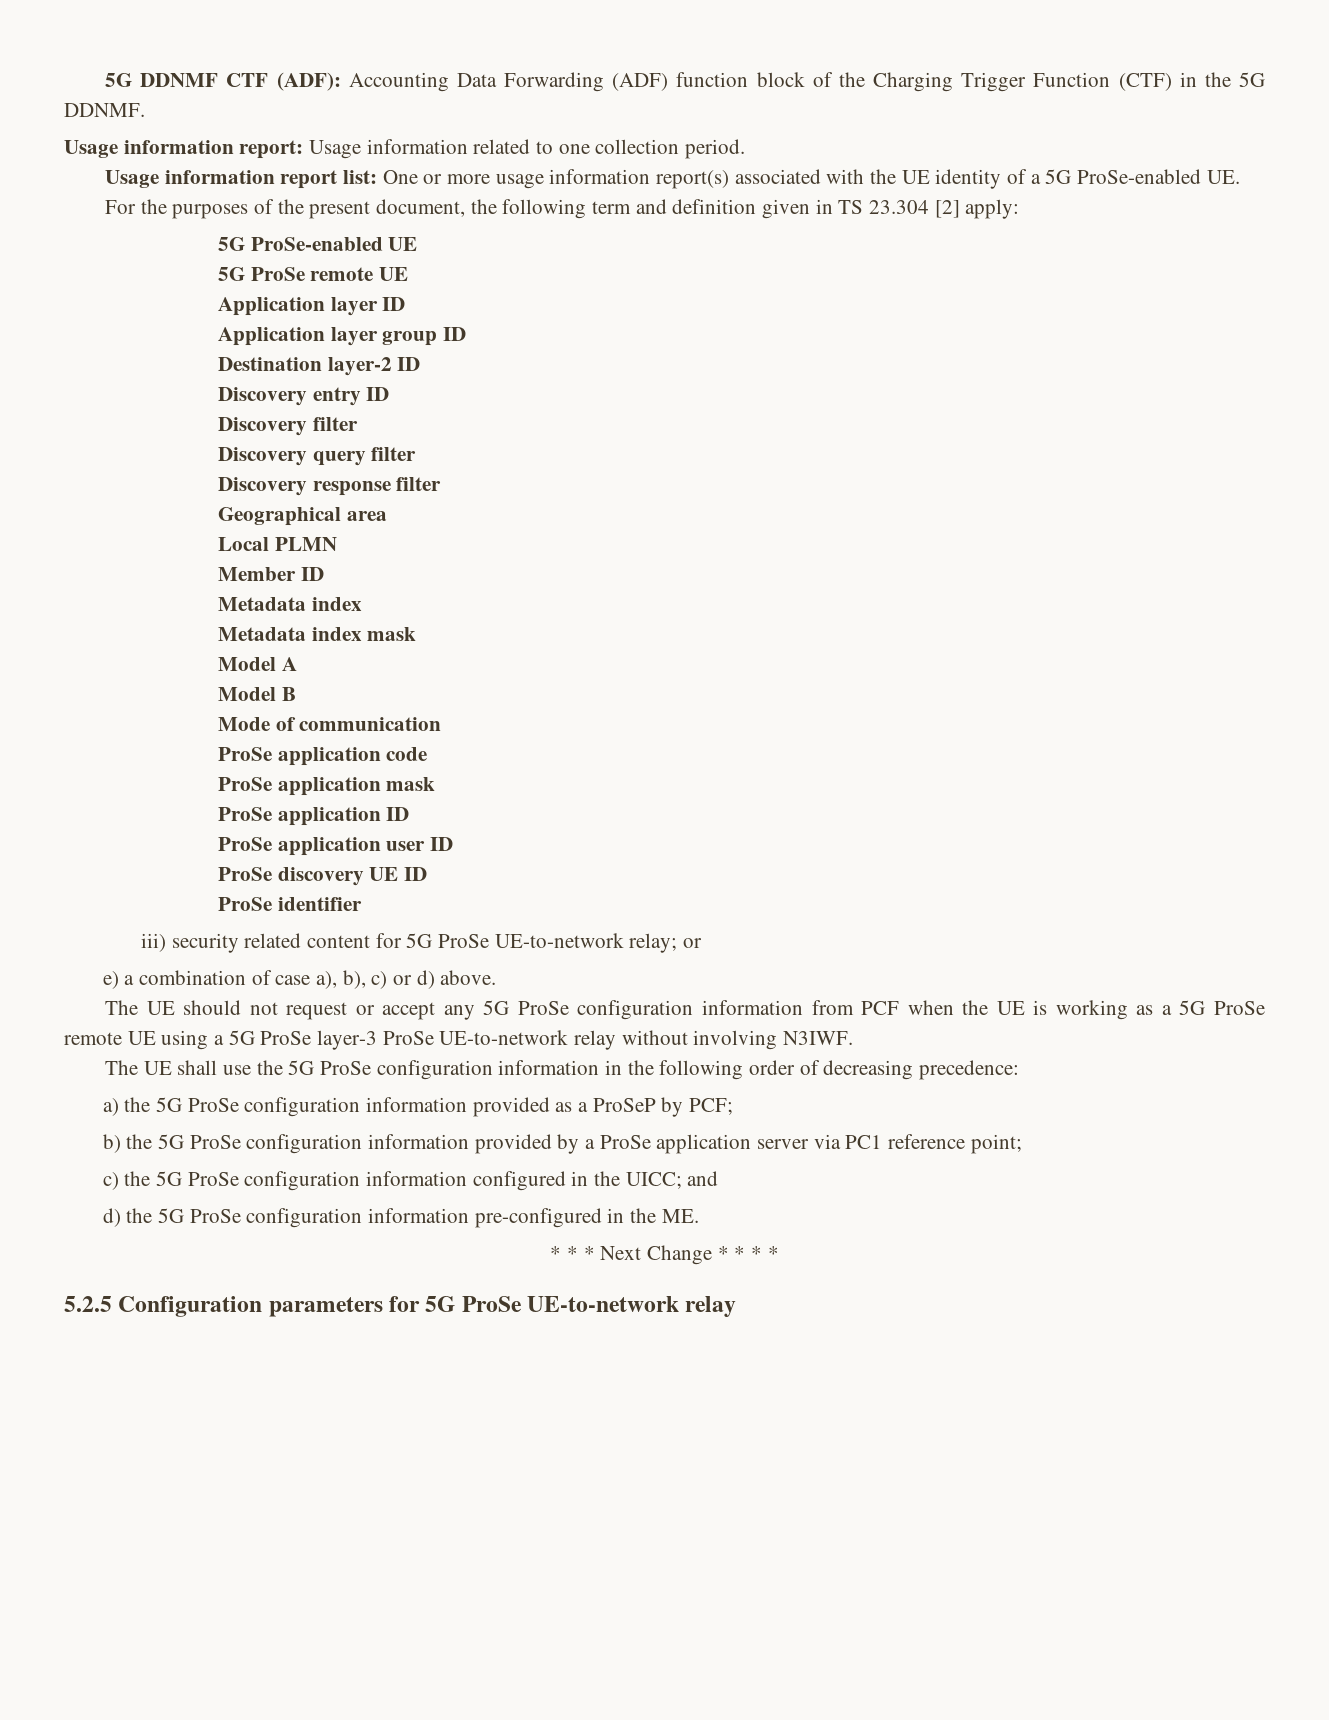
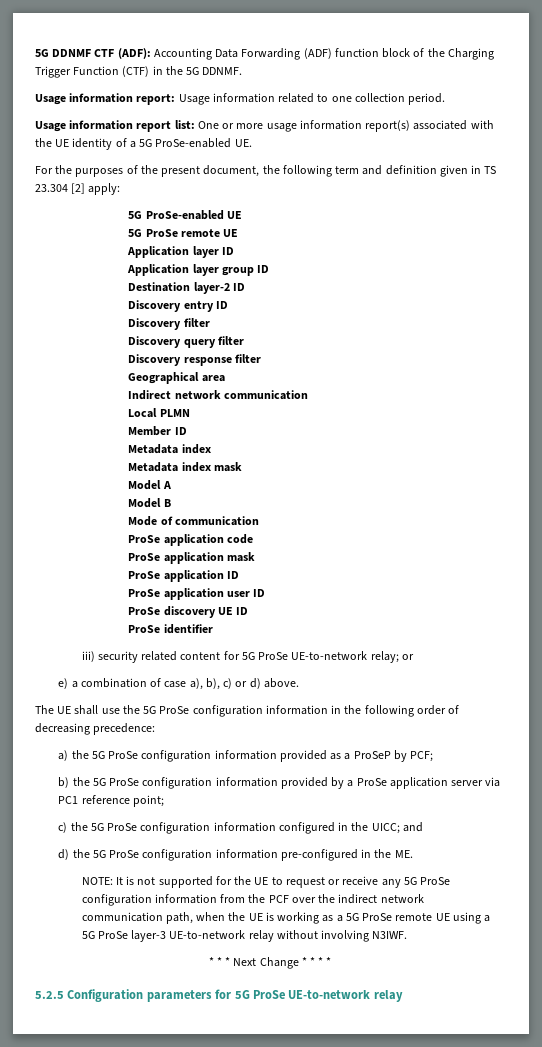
+ Indirect network communication
- The UE should not request or accept any 5G ProSe configuration information from PCF when the UE is working as a 5G ProSe remote UE using a 5G ProSe layer-3 ProSe UE-to-network relay without involving N3IWF.
+ NOTE: It is not supported for the UE to request or receive any 5G ProSe configuration information from the PCF over the indirect network communication path, when the UE is working as a 5G ProSe remote UE using a 5G ProSe layer-3 UE-to-network relay without involving N3IWF.

